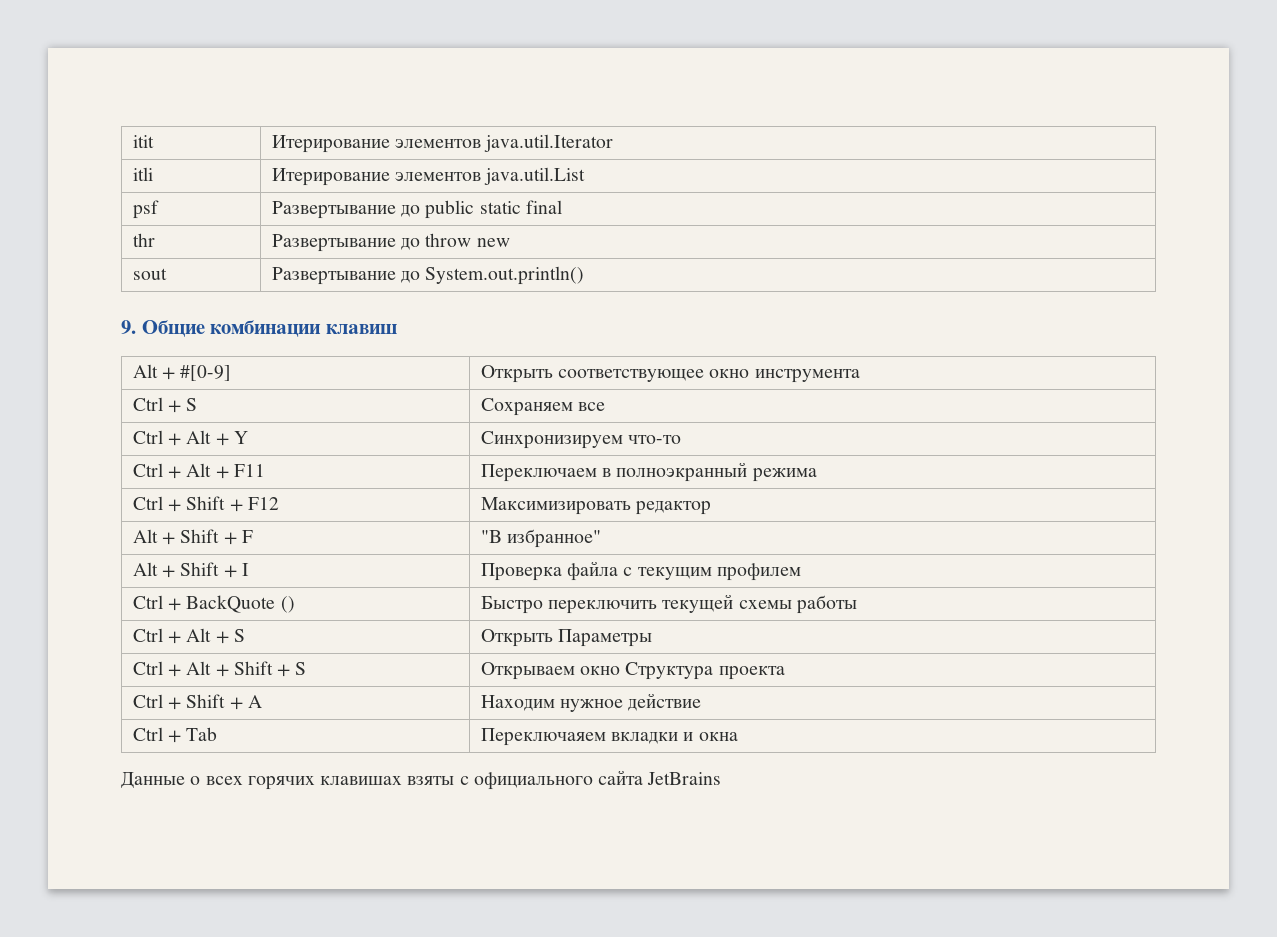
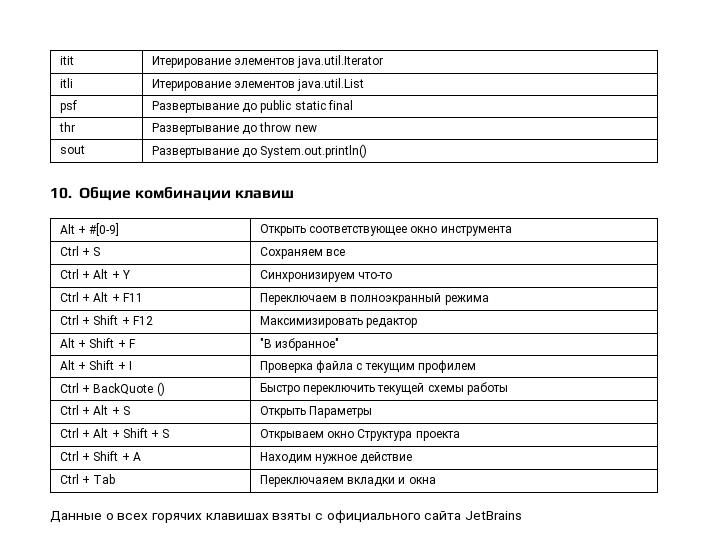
- 9. Общие комбинации клавиш
+ 10. Общие комбинации клавиш

